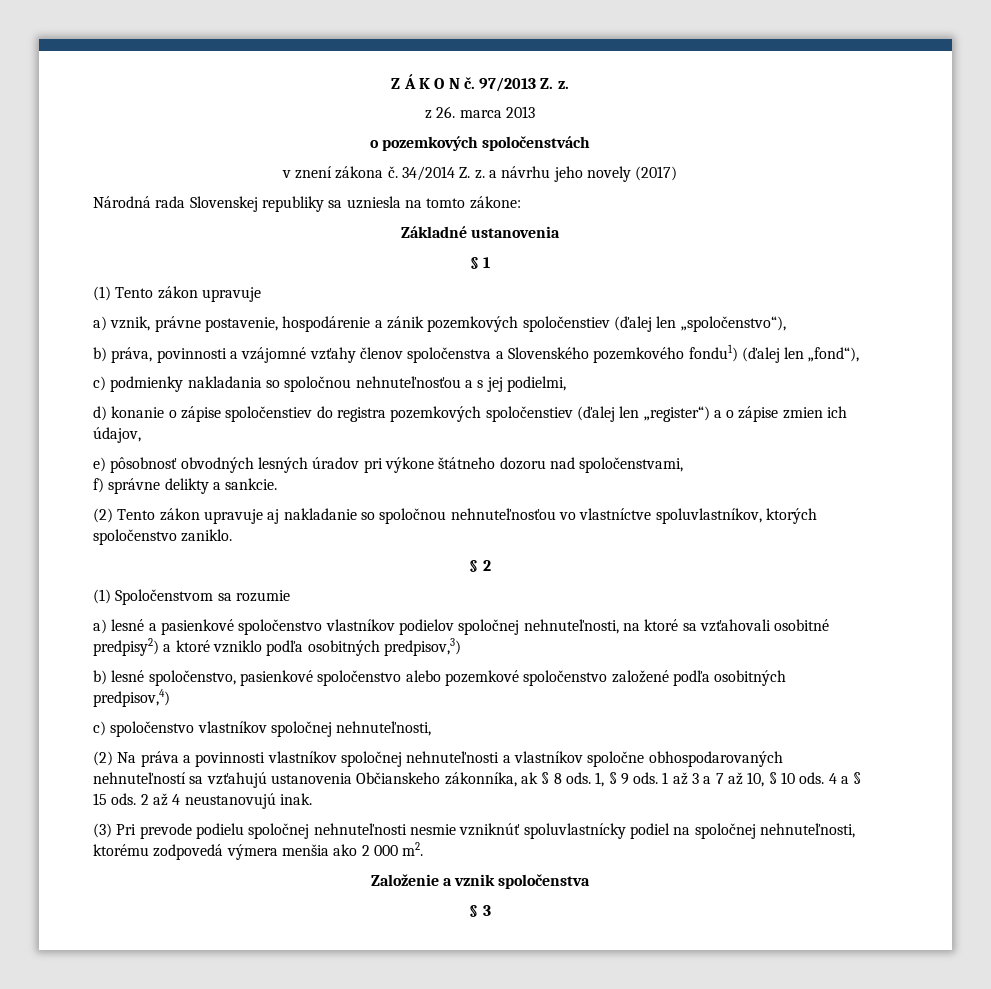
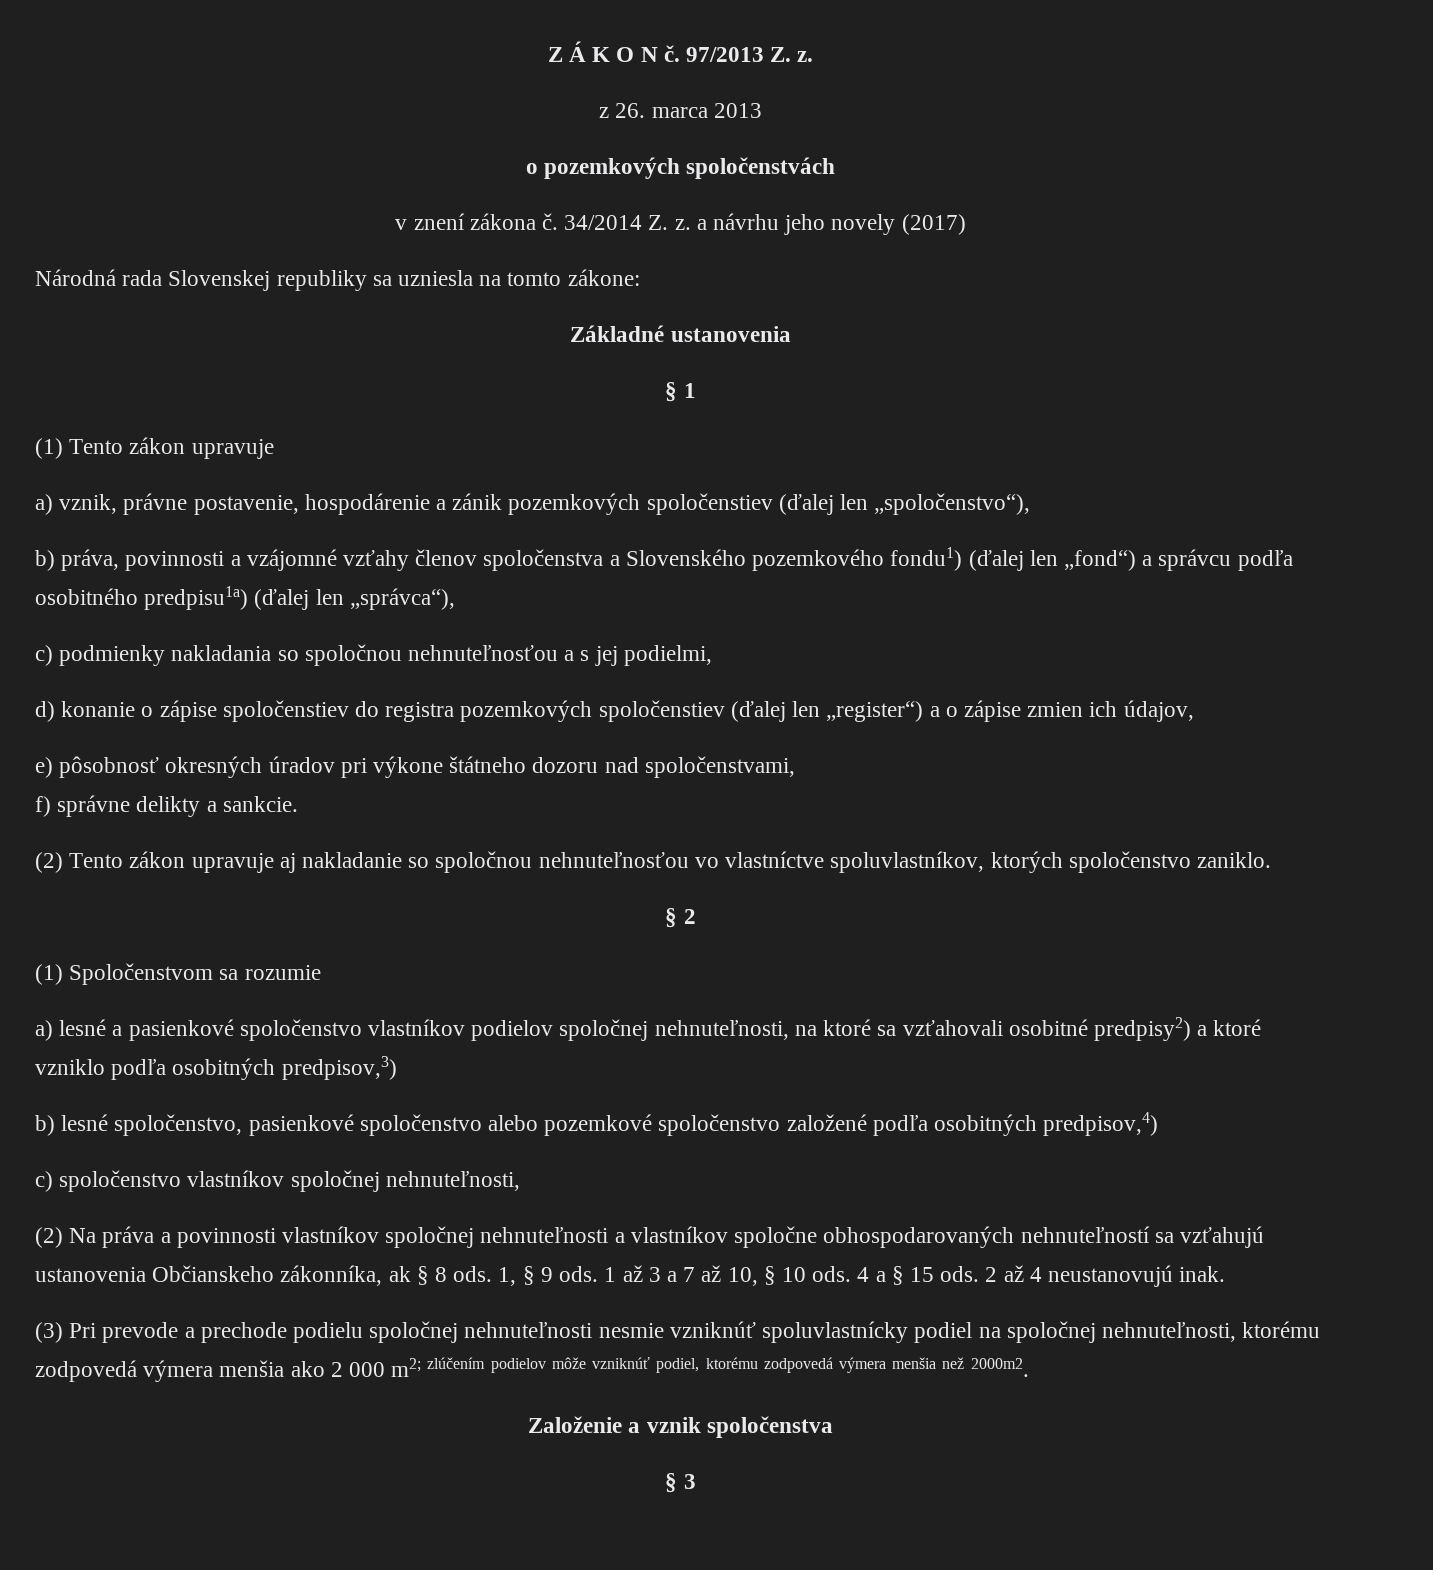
- b) práva, povinnosti a vzájomné vzťahy členov spoločenstva a Slovenského pozemkového fondu1) (ďalej len „fond“),
+ b) práva, povinnosti a vzájomné vzťahy členov spoločenstva a Slovenského pozemkového fondu1) (ďalej len „fond“) a správcu podľa osobitného predpisu1a) (ďalej len „správca“),
- e) pôsobnosť obvodných lesných úradov pri výkone štátneho dozoru nad spoločenstvami,
+ e) pôsobnosť okresných úradov pri výkone štátneho dozoru nad spoločenstvami,
- (3) Pri prevode podielu spoločnej nehnuteľnosti nesmie vzniknúť spoluvlastnícky podiel na spoločnej nehnuteľnosti, ktorému zodpovedá výmera menšia ako 2 000 m2.
+ (3) Pri prevode a prechode podielu spoločnej nehnuteľnosti nesmie vzniknúť spoluvlastnícky podiel na spoločnej nehnuteľnosti, ktorému zodpovedá výmera menšia ako 2 000 m2; zlúčením podielov môže vzniknúť podiel, ktorému zodpovedá výmera menšia než 2000m2.

